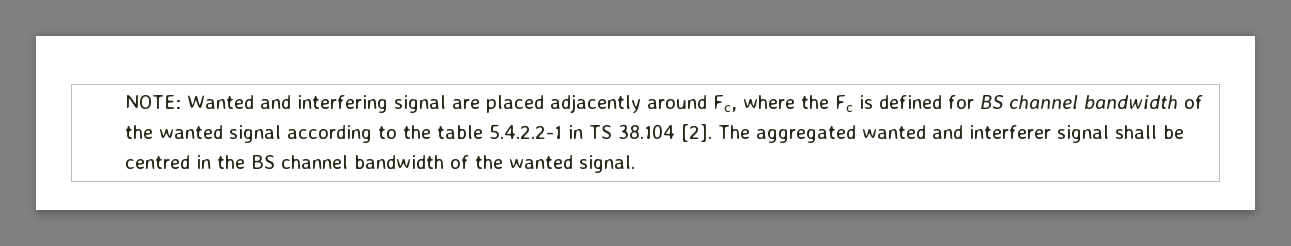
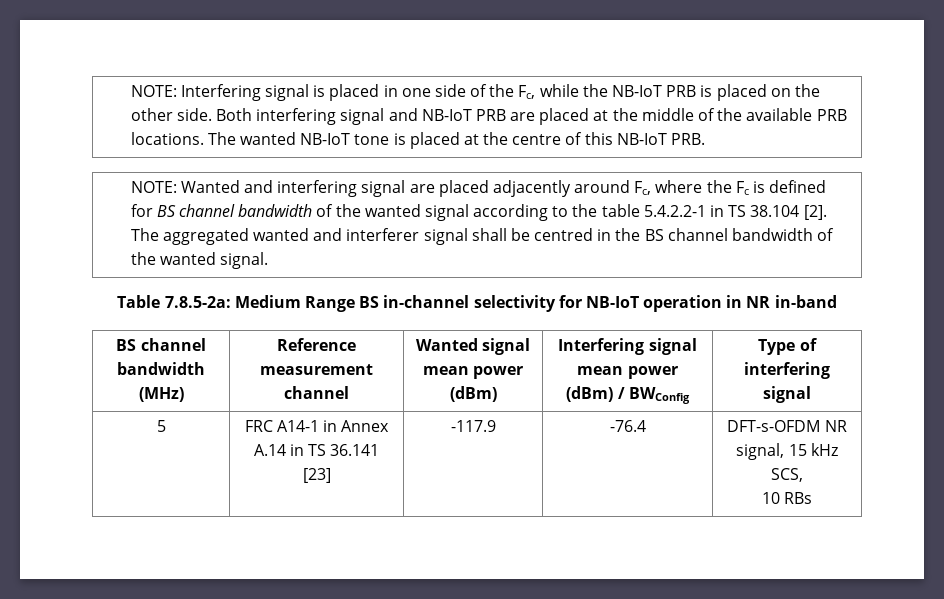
+ NOTE: Interfering signal is placed in one side of the Fc, while the NB-IoT PRB is placed on the other side. Both interfering signal and NB-IoT PRB are placed at the middle of the available PRB locations. The wanted NB-IoT tone is placed at the centre of this NB-IoT PRB.
+ Table 7.8.5-2a: Medium Range BS in-channel selectivity for NB-IoT operation in NR in-band
+ BS channel bandwidth (MHz) | Reference measurement channel | Wanted signal mean power (dBm) | Interfering signal mean power (dBm) / BWConfig | Type of interfering signal
+ 5 | FRC A14-1 in Annex A.14 in TS 36.141 [23] | -117.9 | -76.4 | DFT-s-OFDM NR signal, 15 kHz SCS,
+ 10 RBs

